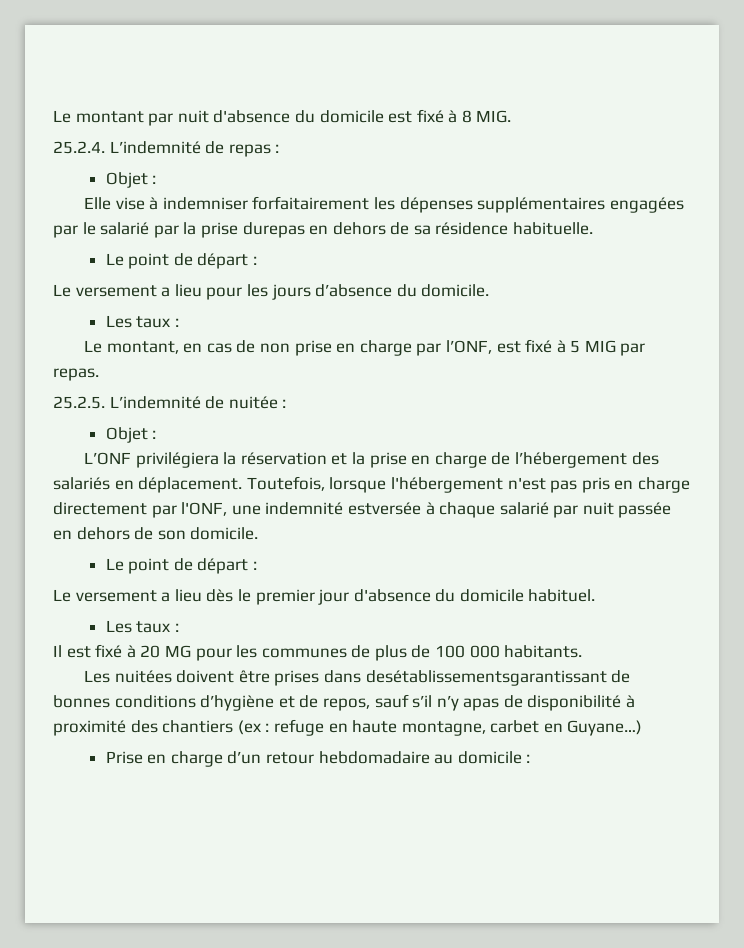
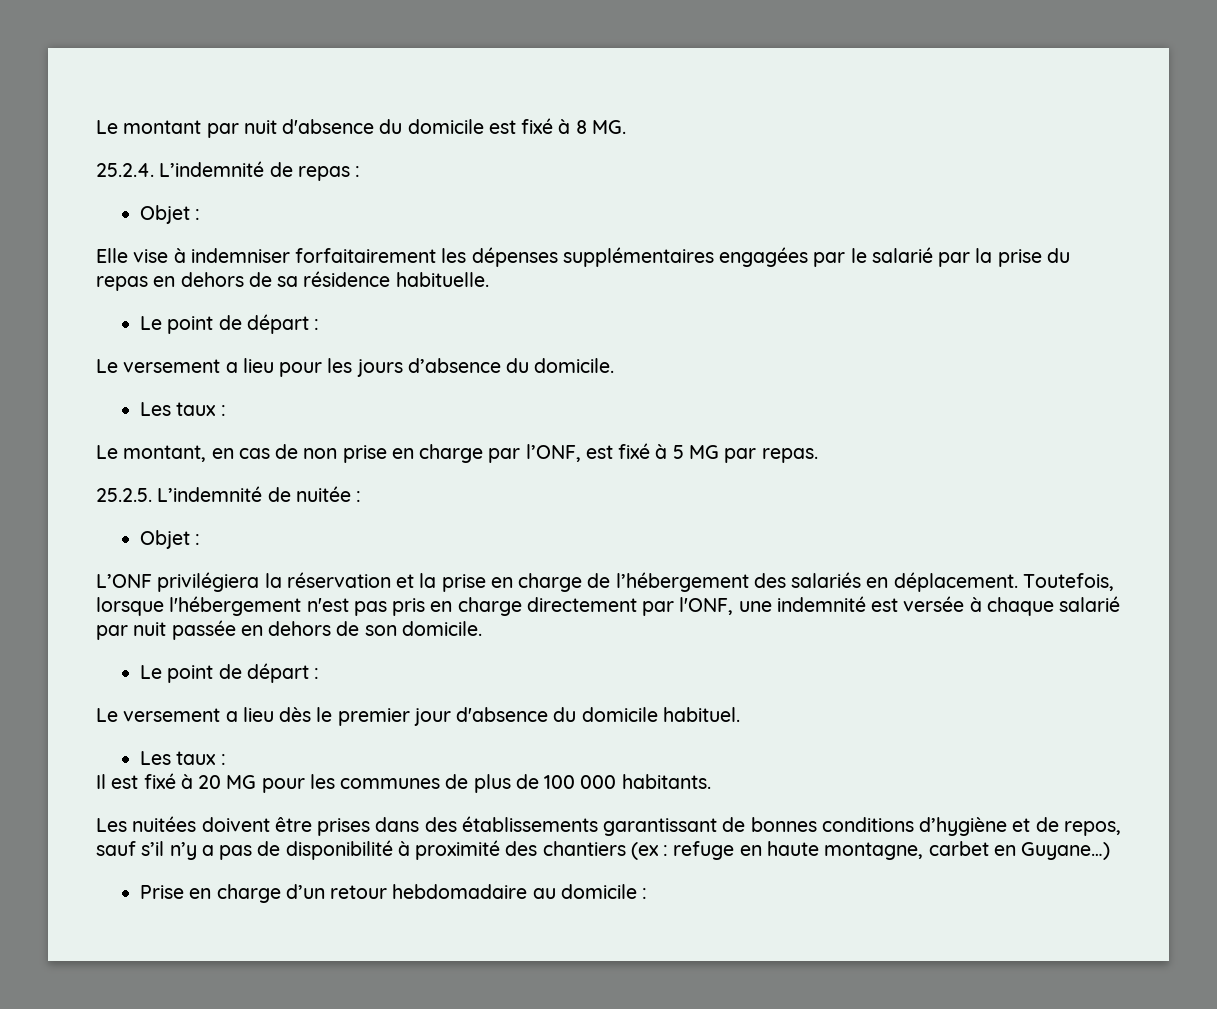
- Le montant par nuit d'absence du domicile est fixé à 8 MIG.
+ Le montant par nuit d'absence du domicile est fixé à 8 MG.
- Elle vise à indemniser forfaitairement les dépenses supplémentaires engagées par le salarié par la prise durepas en dehors de sa résidence habituelle.
+ Elle vise à indemniser forfaitairement les dépenses supplémentaires engagées par le salarié par la prise du repas en dehors de sa résidence habituelle.
- Le montant, en cas de non prise en charge par l’ONF, est fixé à 5 MIG par repas.
+ Le montant, en cas de non prise en charge par l’ONF, est fixé à 5 MG par repas.
- Toutefois, lorsque l'hébergement n'est pas pris en charge directement par l'ONF, une indemnité estversée à chaque salarié par nuit passée en dehors de son domicile.
+ Toutefois, lorsque l'hébergement n'est pas pris en charge directement par l'ONF, une indemnité est versée à chaque salarié par nuit passée en dehors de son domicile.
- Les nuitées doivent être prises dans desétablissementsgarantissant de bonnes conditions d’hygiène et de repos, sauf s’il n’y apas de disponibilité à proximité des chantiers (ex : refuge en haute montagne, carbet en Guyane…)
+ Les nuitées doivent être prises dans des établissements garantissant de bonnes conditions d’hygiène et de repos, sauf s’il n’y a pas de disponibilité à proximité des chantiers (ex : refuge en haute montagne, carbet en Guyane…)

